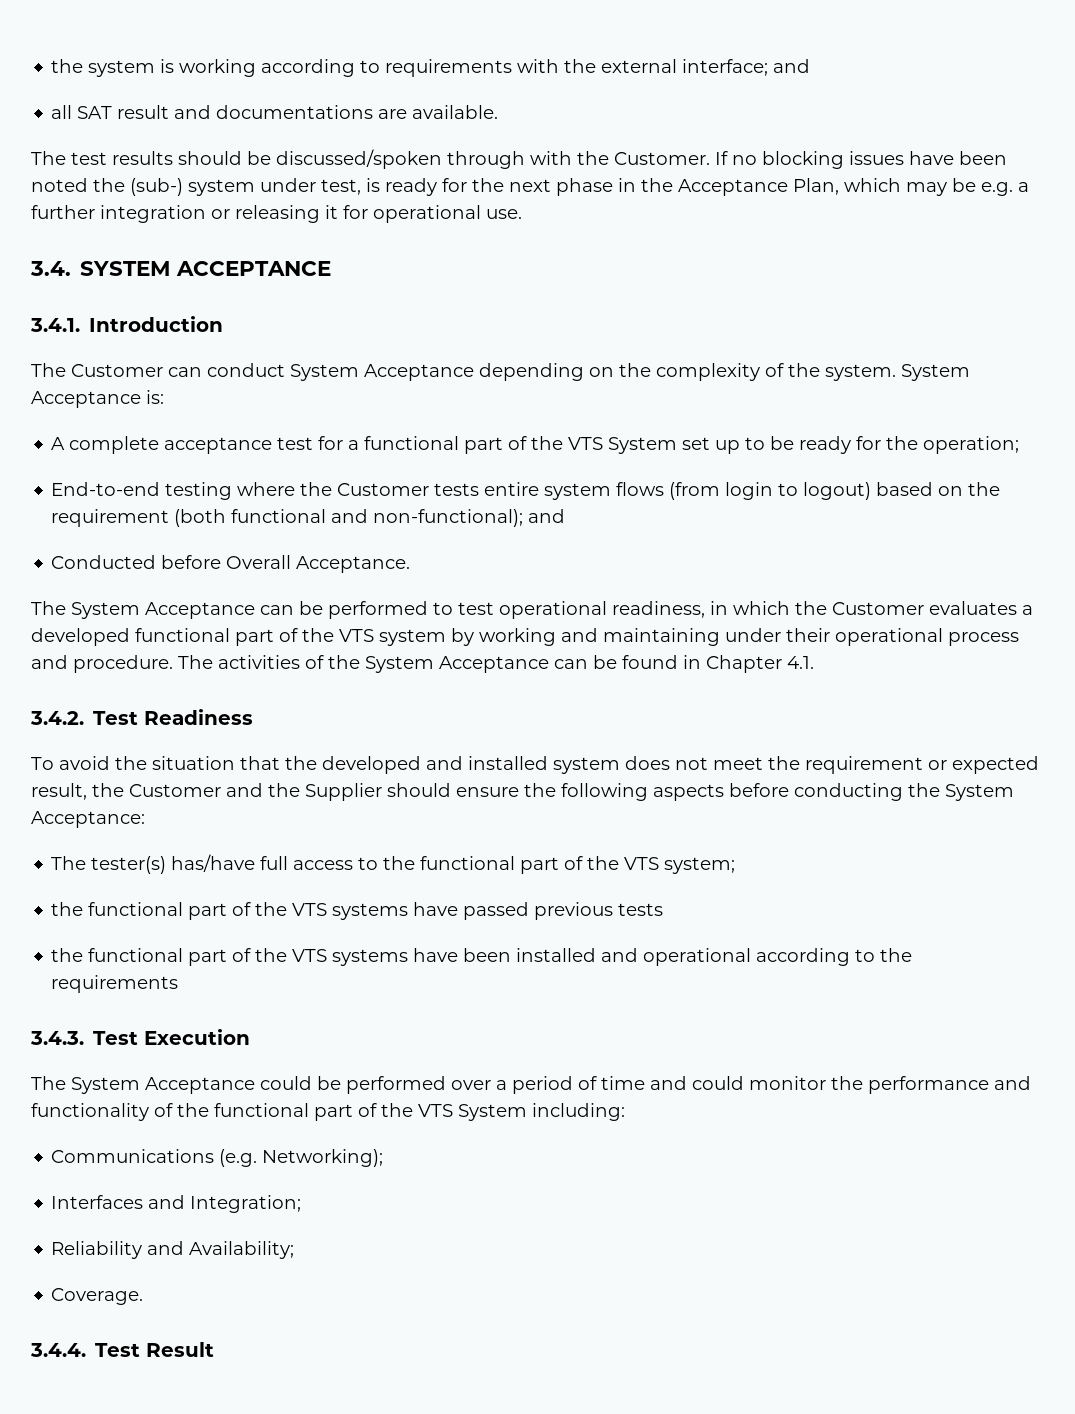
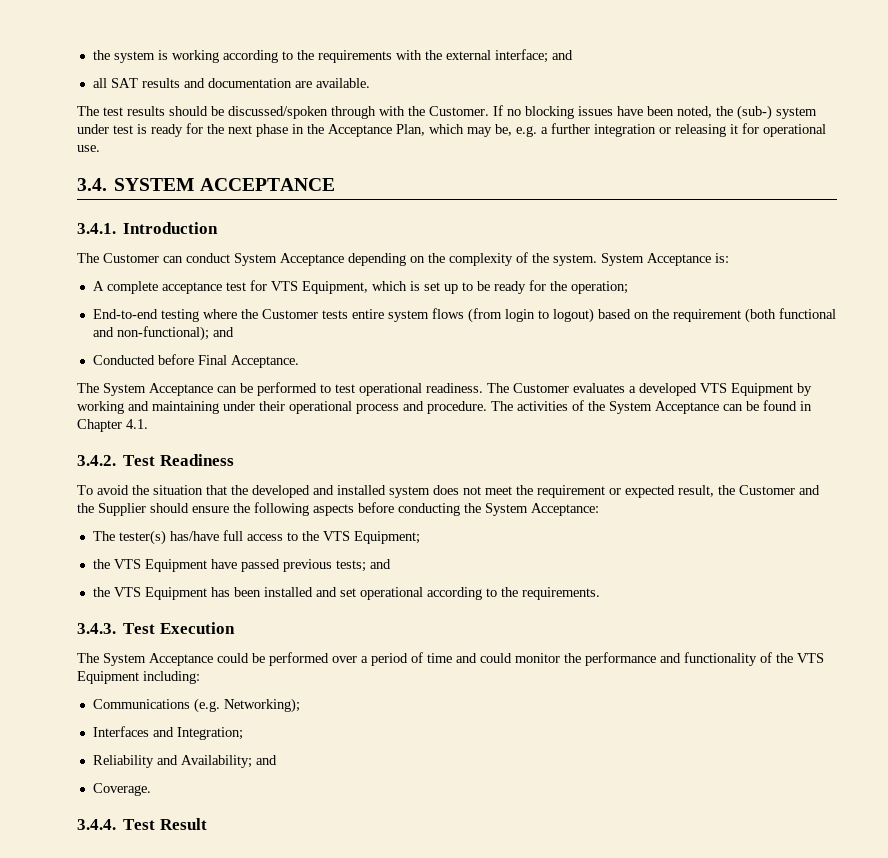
- the system is working according to requirements with the external interface; and
+ the system is working according to the requirements with the external interface; and
- all SAT result and documentations are available.
+ all SAT results and documentation are available.
- If no blocking issues have been noted the (sub-) system under test, is ready for the next phase in the Acceptance Plan, which may be e.g. a further integration or releasing it for operational use.
+ If no blocking issues have been noted, the (sub-) system under test is ready for the next phase in the Acceptance Plan, which may be, e.g. a further integration or releasing it for operational use.
- A complete acceptance test for a functional part of the VTS System set up to be ready for the operation;
+ A complete acceptance test for VTS Equipment, which is set up to be ready for the operation;
- Conducted before Overall Acceptance.
+ Conducted before Final Acceptance.
- The System Acceptance can be performed to test operational readiness, in which the Customer evaluates a developed functional part of the VTS system by working and maintaining under their operational process and procedure.
+ The System Acceptance can be performed to test operational readiness. The Customer evaluates a developed VTS Equipment by working and maintaining under their operational process and procedure.
- The tester(s) has/have full access to the functional part of the VTS system;
- the functional part of the VTS systems have passed previous tests
- the functional part of the VTS systems have been installed and operational according to the requirements
+ The tester(s) has/have full access to the VTS Equipment;
+ the VTS Equipment have passed previous tests; and
+ the VTS Equipment has been installed and set operational according to the requirements.
- The System Acceptance could be performed over a period of time and could monitor the performance and functionality of the functional part of the VTS System including:
+ The System Acceptance could be performed over a period of time and could monitor the performance and functionality of the VTS Equipment including:
- Reliability and Availability;
+ Reliability and Availability; and

